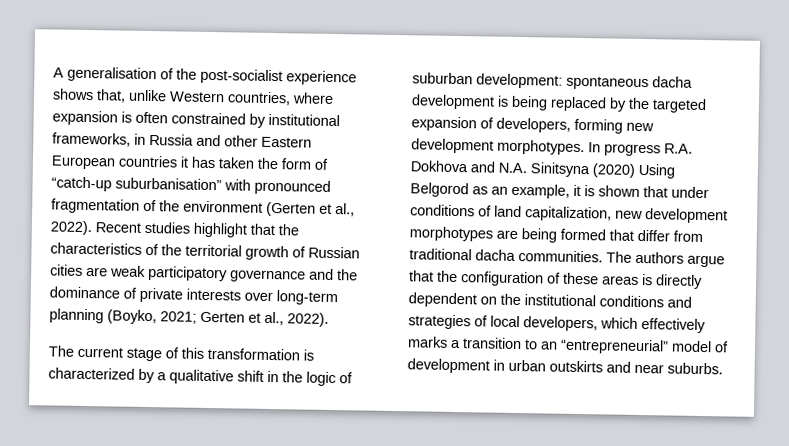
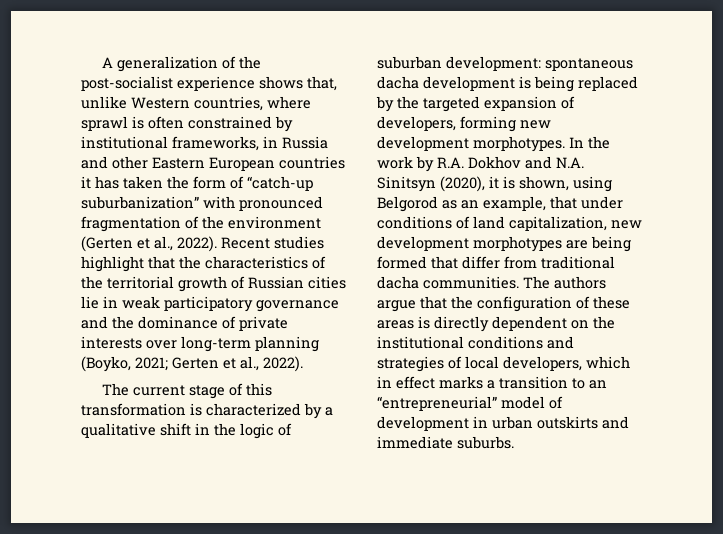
- A generalisation of the post-socialist experience shows that, unlike Western countries, where expansion is often constrained by institutional frameworks, in Russia and other Eastern European countries it has taken the form of “catch-up suburbanisation” with pronounced fragmentation of the environment (Gerten et al., 2022).
+ A generalization of the post-socialist experience shows that, unlike Western countries, where sprawl is often constrained by institutional frameworks, in Russia and other Eastern European countries it has taken the form of “catch-up suburbanization” with pronounced fragmentation of the environment (Gerten et al., 2022).
- Recent studies highlight that the characteristics of the territorial growth of Russian cities are weak participatory governance and the dominance of private interests over long-term planning (Boyko, 2021; Gerten et al., 2022).
+ Recent studies highlight that the characteristics of the territorial growth of Russian cities lie in weak participatory governance and the dominance of private interests over long-term planning (Boyko, 2021; Gerten et al., 2022).
- In progress R.A. Dokhova and N.A. Sinitsyna (2020) Using Belgorod as an example, it is shown that under conditions of land capitalization, new development morphotypes are being formed that differ from traditional dacha communities.
+ In the work by R.A. Dokhov and N.A. Sinitsyn (2020), it is shown, using Belgorod as an example, that under conditions of land capitalization, new development morphotypes are being formed that differ from traditional dacha communities.
- The authors argue that the configuration of these areas is directly dependent on the institutional conditions and strategies of local developers, which effectively marks a transition to an “entrepreneurial” model of development in urban outskirts and near suburbs.
+ The authors argue that the configuration of these areas is directly dependent on the institutional conditions and strategies of local developers, which in effect marks a transition to an “entrepreneurial” model of development in urban outskirts and immediate suburbs.

